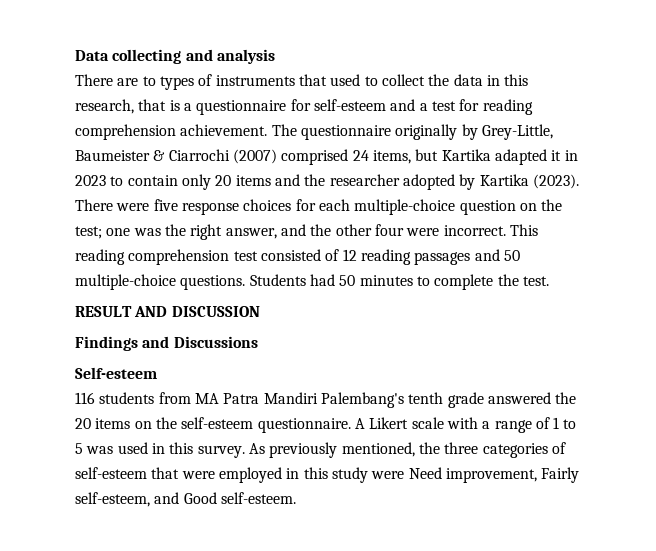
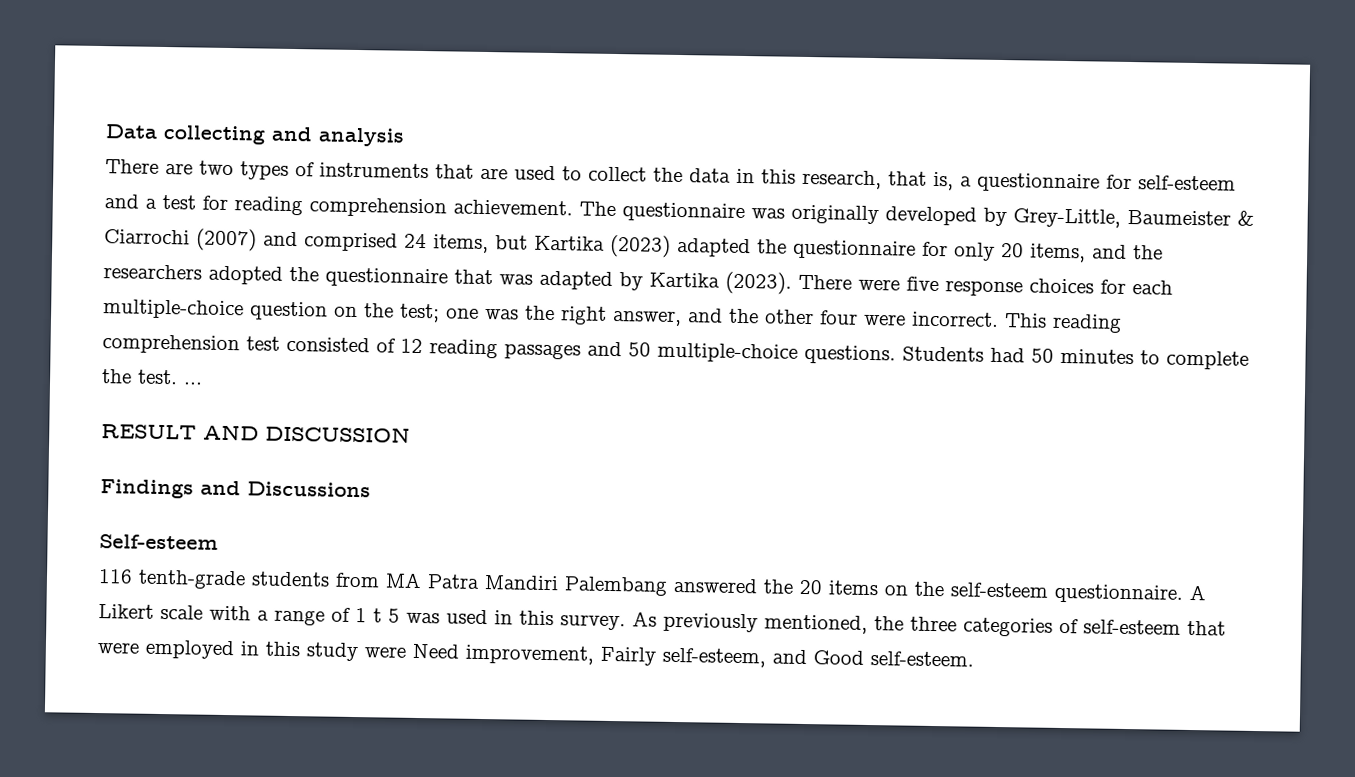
- There are to types of instruments that used to collect the data in this research, that is a questionnaire for self-esteem and a test for reading comprehension achievement.
+ There are two types of instruments that are used to collect the data in this research, that is, a questionnaire for self-esteem and a test for reading comprehension achievement.
- The questionnaire originally by Grey-Little, Baumeister & Ciarrochi (2007) comprised 24 items, but Kartika adapted it in 2023 to contain only 20 items and the researcher adopted by Kartika (2023).
+ The questionnaire was originally developed by Grey-Little, Baumeister & Ciarrochi (2007) and comprised 24 items, but Kartika (2023) adapted the questionnaire for only 20 items, and the researchers adopted the questionnaire that was adapted by Kartika (2023).
- Students had 50 minutes to complete the test.
+ Students had 50 minutes to complete the test. ...
- 116 students from MA Patra Mandiri Palembang's tenth grade answered the 20 items on the self-esteem questionnaire.
+ 116 tenth-grade students from MA Patra Mandiri Palembang answered the 20 items on the self-esteem questionnaire.
- A Likert scale with a range of 1 to 5 was used in this survey.
+ A Likert scale with a range of 1 t 5 was used in this survey.

